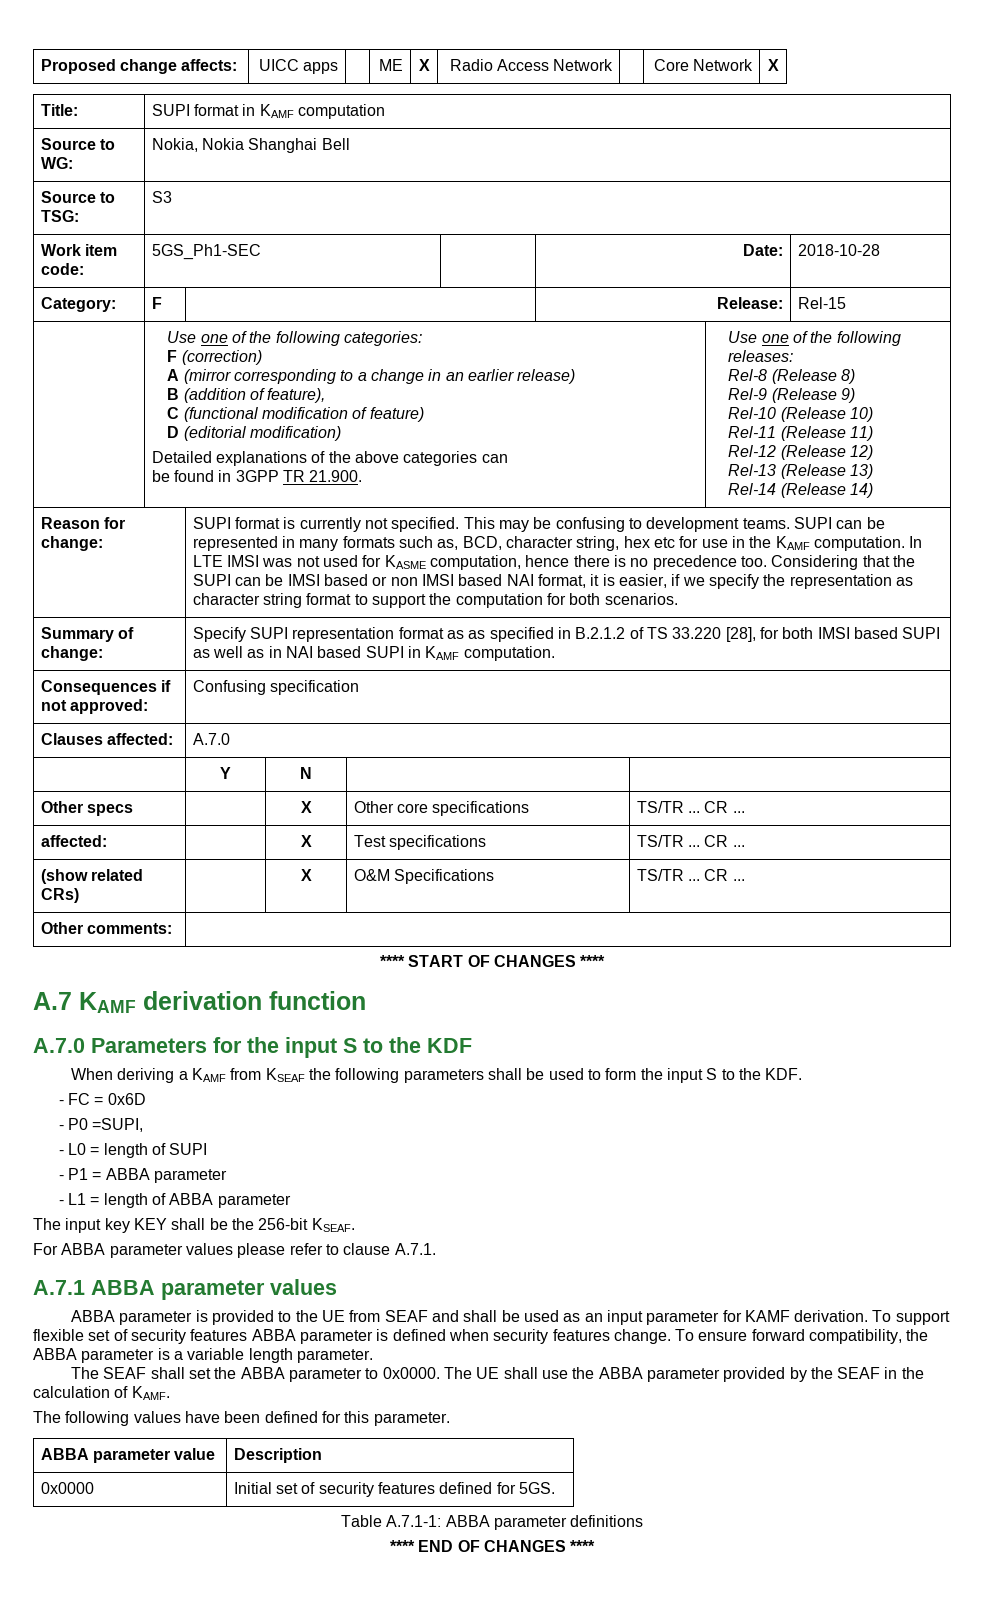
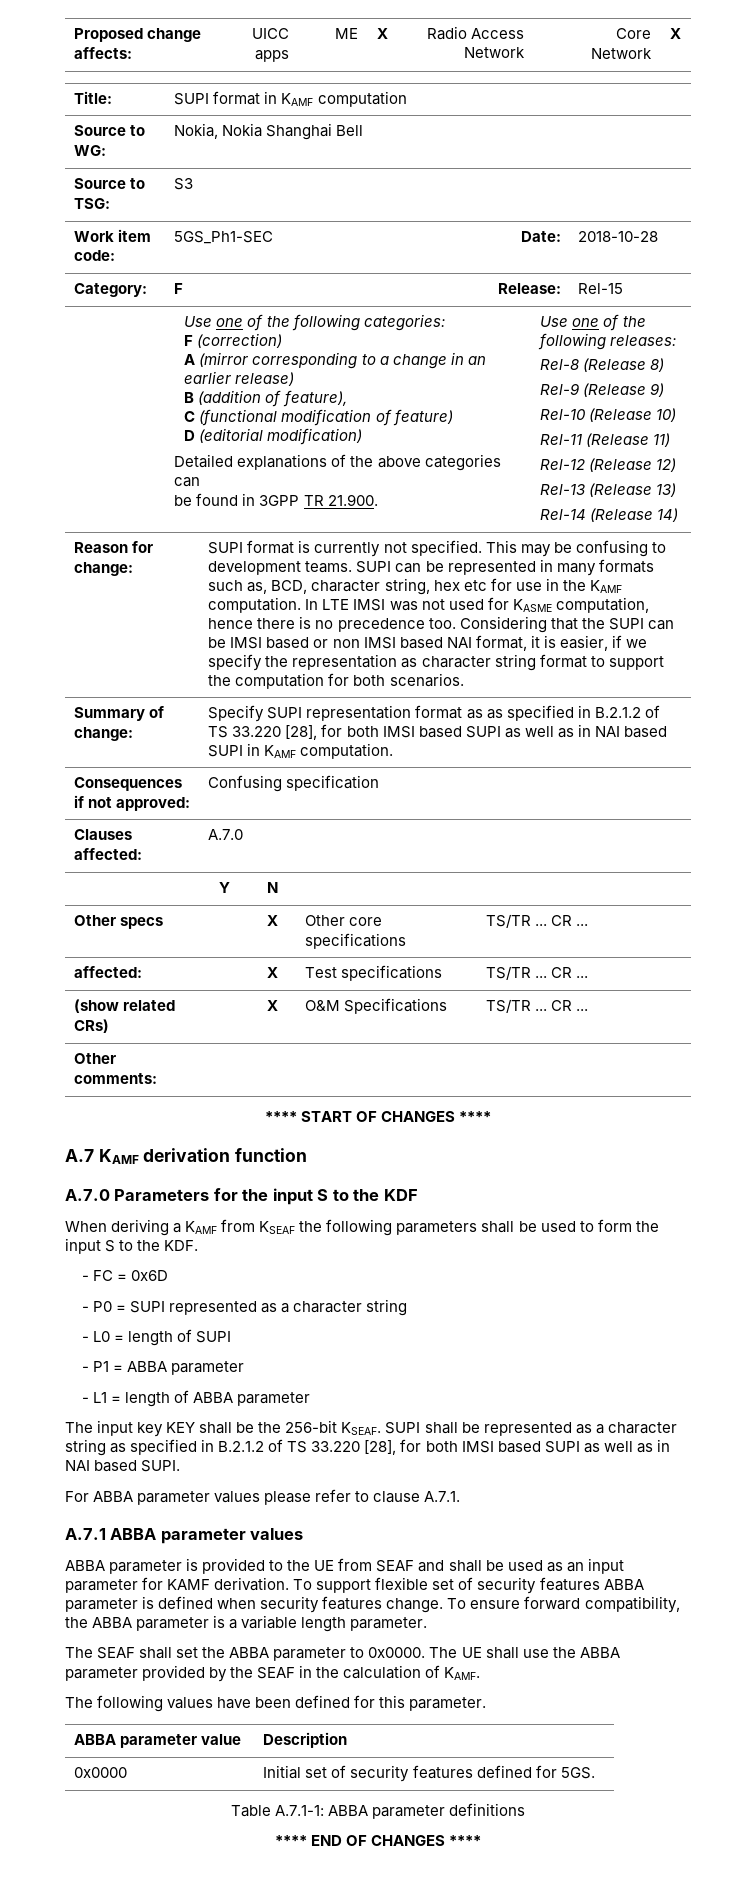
- - P0 =SUPI,
+ - P0 = SUPI represented as a character string
+ SUPI shall be represented as a character string as specified in B.2.1.2 of TS 33.220 [28], for both IMSI based SUPI as well as in NAI based SUPI.

